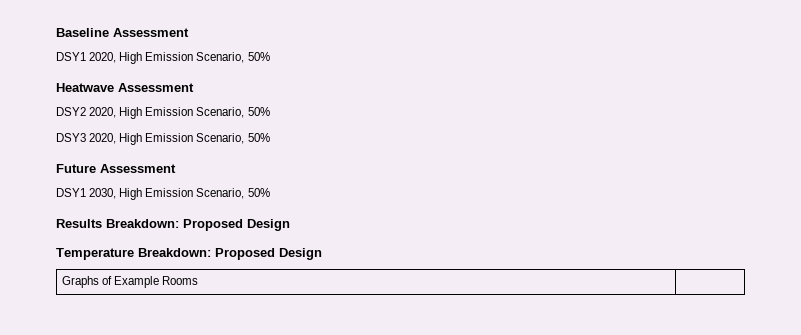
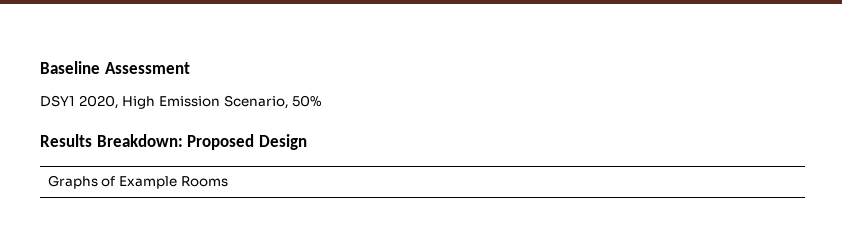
- Heatwave Assessment
- DSY2 2020, High Emission Scenario, 50%
- DSY3 2020, High Emission Scenario, 50%
- Future Assessment
- DSY1 2030, High Emission Scenario, 50%
- Temperature Breakdown: Proposed Design

